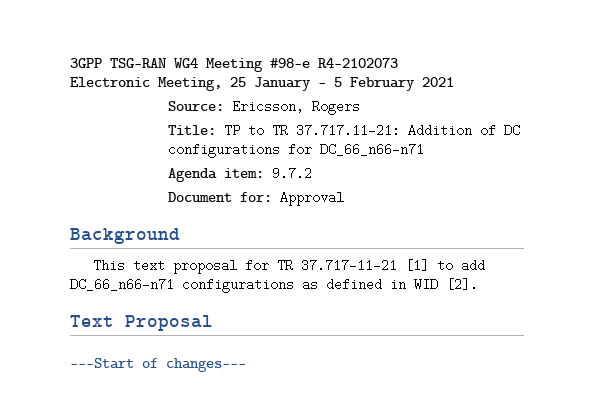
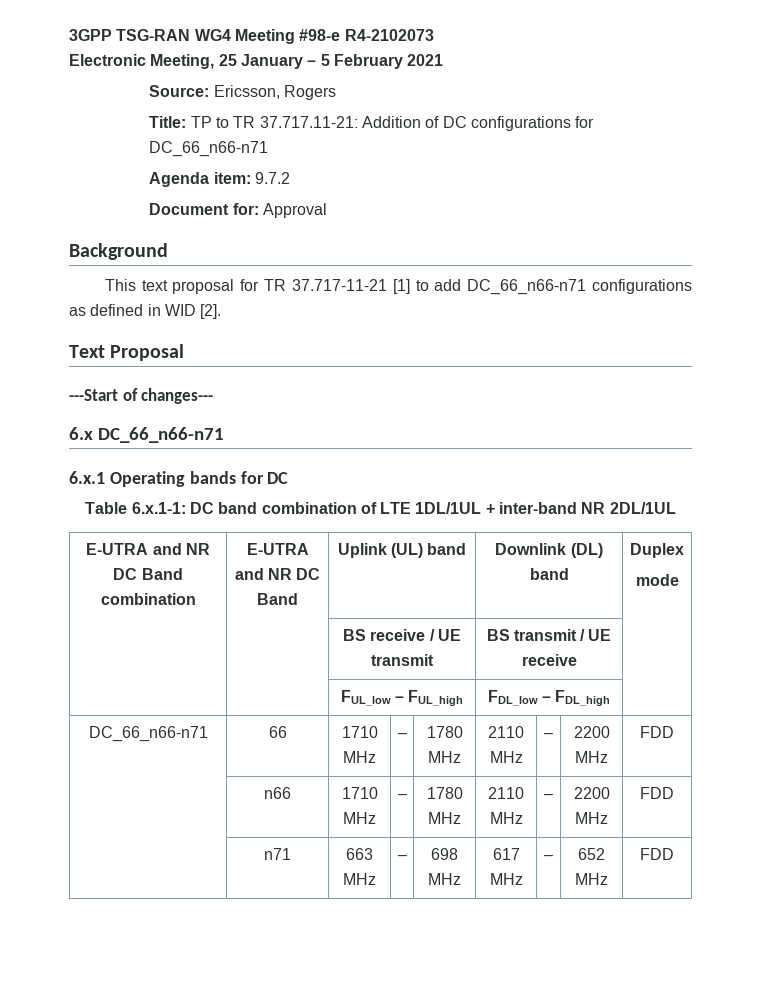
+ 6.x DC_66_n66-n71
+ 6.x.1 Operating bands for DC
+ Table 6.x.1-1: DC band combination of LTE 1DL/1UL + inter-band NR 2DL/1UL
+ E-UTRA and NR DC Band combination | E-UTRA and NR DC Band | Uplink (UL) band | Downlink (DL) band | Duplex
+ mode
+ | | BS receive / UE transmit | BS transmit / UE receive |
+ | | FUL_low – FUL_high | FDL_low – FDL_high |
+ DC_66_n66-n71 | 66 | 1710 MHz | – | 1780 MHz | 2110 MHz | – | 2200 MHz | FDD
+ | n66 | 1710 MHz | – | 1780 MHz | 2110 MHz | – | 2200 MHz | FDD
+ | n71 | 663 MHz | – | 698 MHz | 617 MHz | – | 652 MHz | FDD

